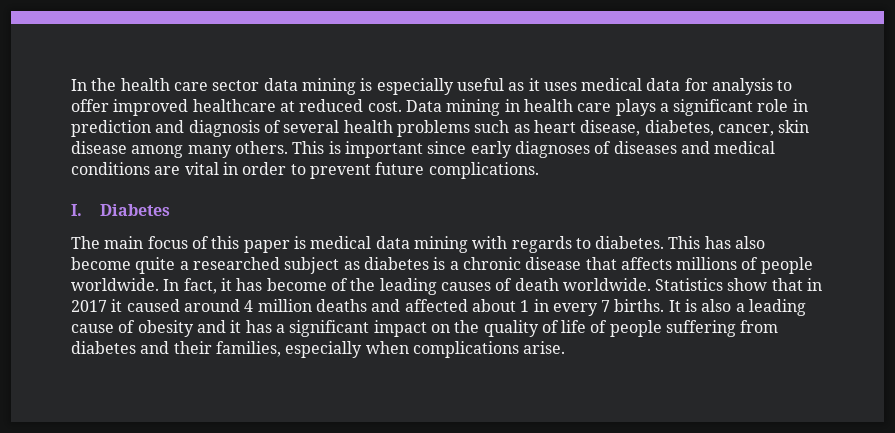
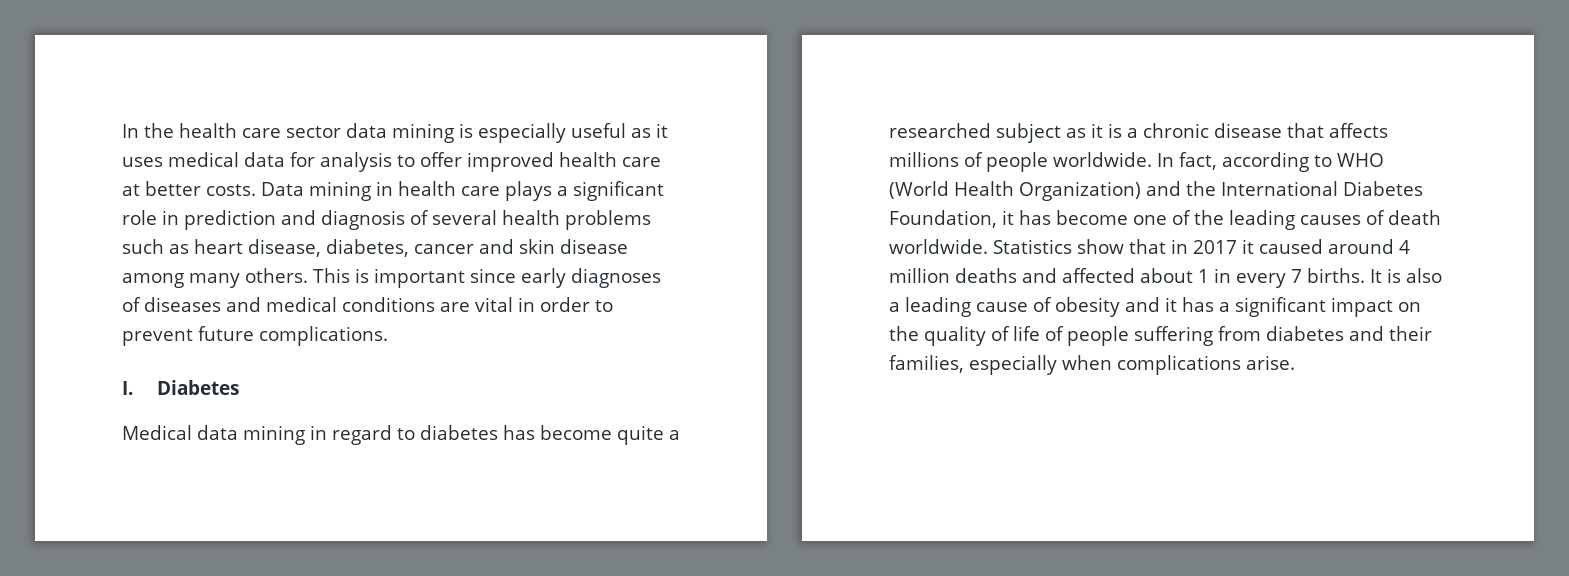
- In the health care sector data mining is especially useful as it uses medical data for analysis to offer improved healthcare at reduced cost.
+ In the health care sector data mining is especially useful as it uses medical data for analysis to offer improved health care at better costs.
- Data mining in health care plays a significant role in prediction and diagnosis of several health problems such as heart disease, diabetes, cancer, skin disease among many others.
+ Data mining in health care plays a significant role in prediction and diagnosis of several health problems such as heart disease, diabetes, cancer and skin disease among many others.
- The main focus of this paper is medical data mining with regards to diabetes. This has also become quite a researched subject as diabetes is a chronic disease that affects millions of people worldwide.
+ Medical data mining in regard to diabetes has become quite a researched subject as it is a chronic disease that affects millions of people worldwide.
- In fact, it has become of the leading causes of death worldwide.
+ In fact, according to WHO (World Health Organization) and the International Diabetes Foundation, it has become one of the leading causes of death worldwide.

